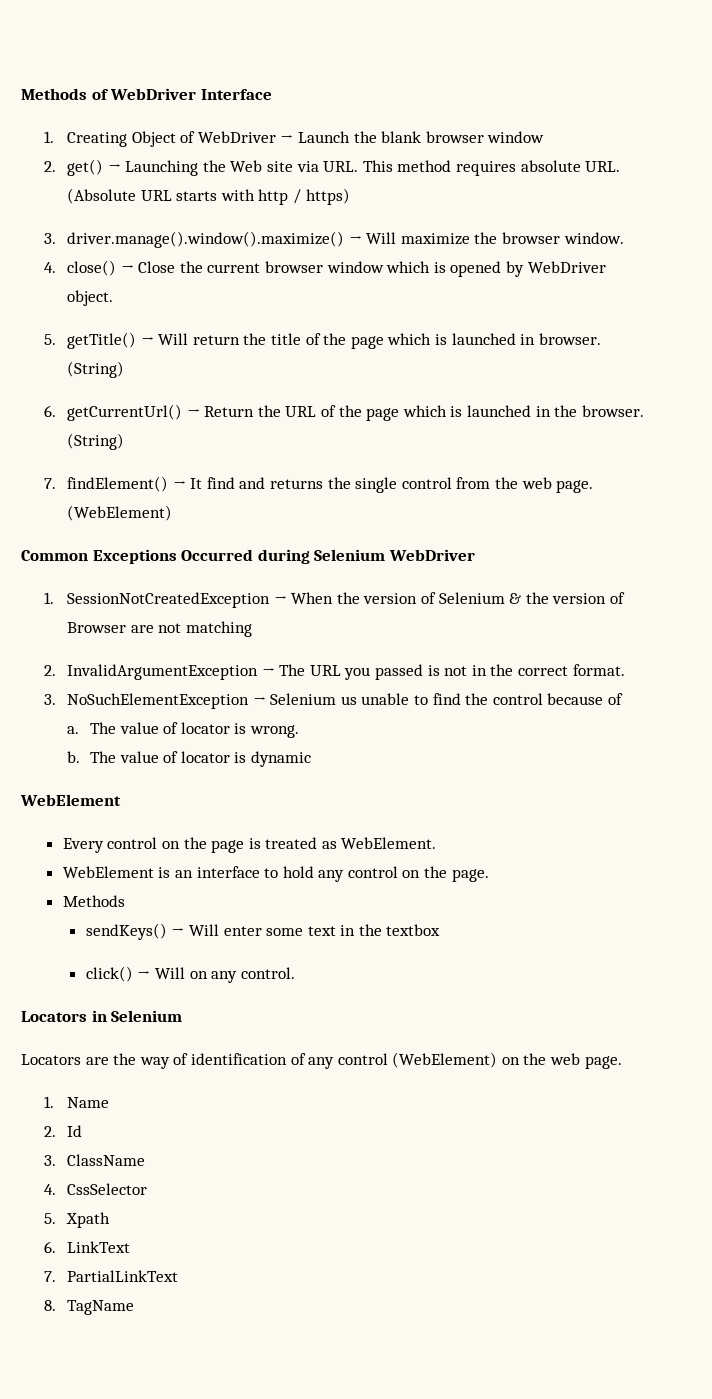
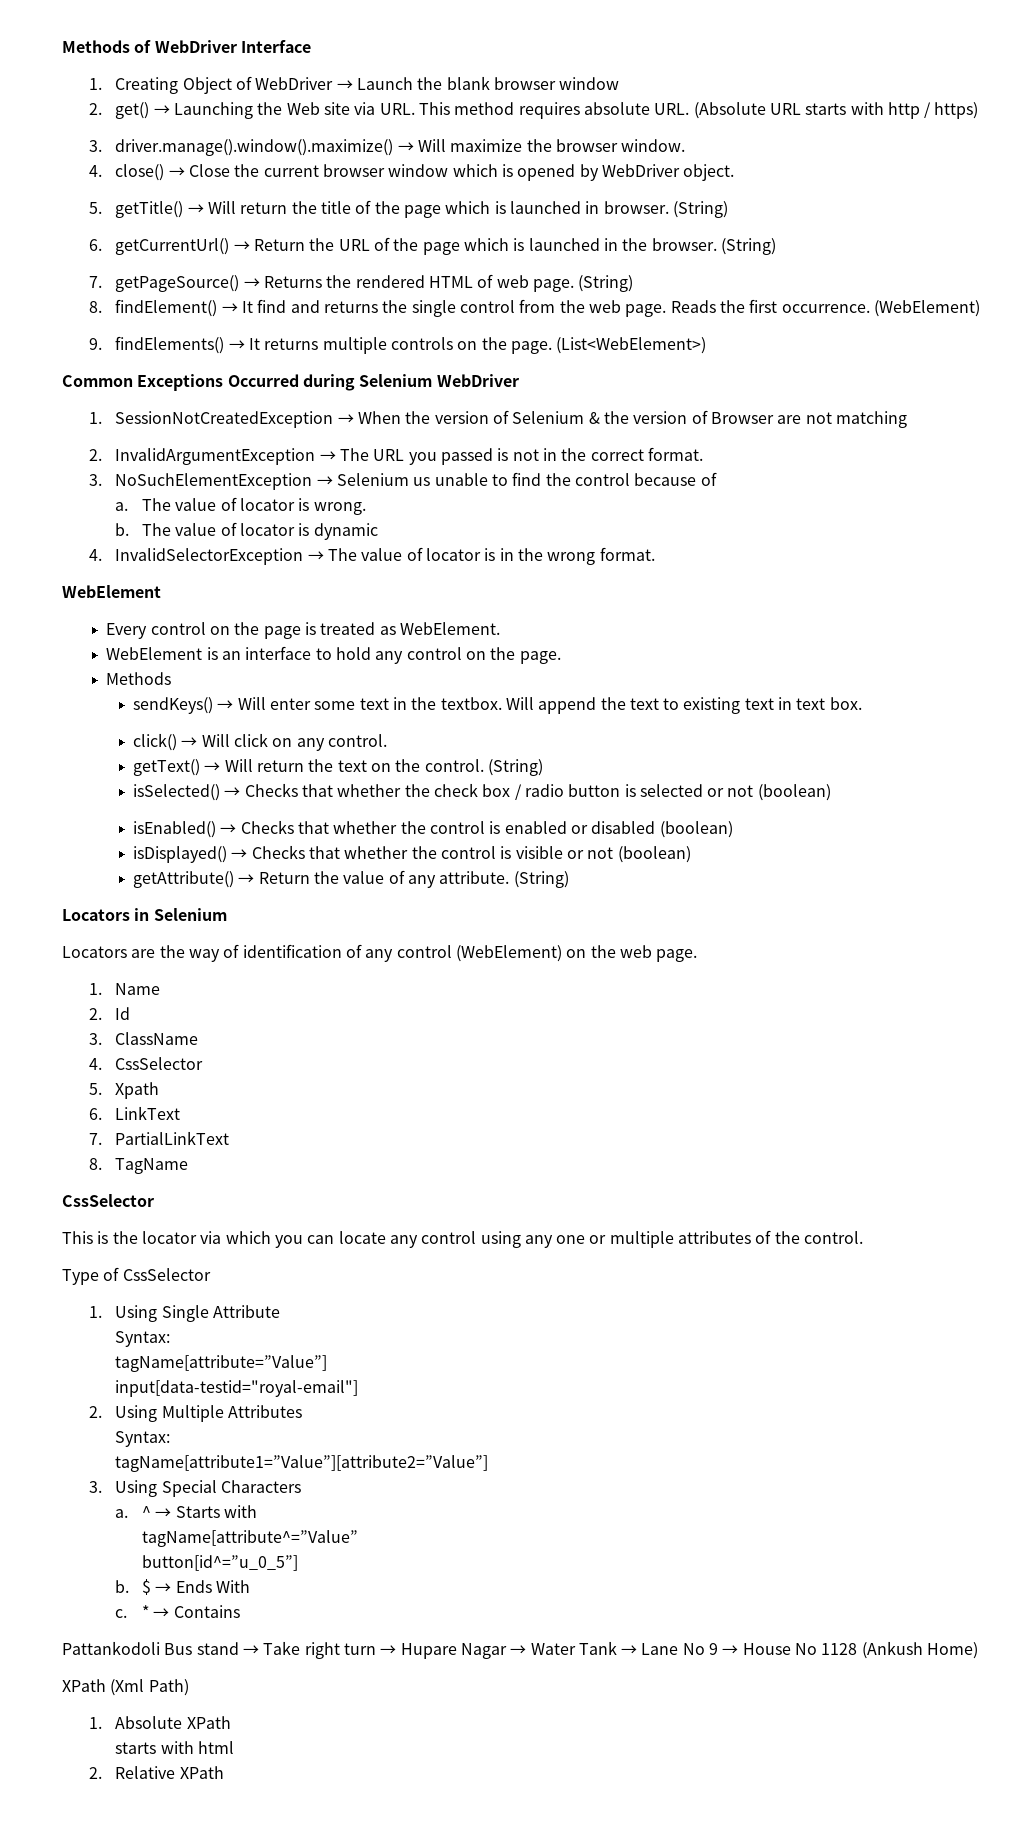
- 7. findElement() → It find and returns the single control from the web page. (WebElement)
+ 7. getPageSource() → Returns the rendered HTML of web page. (String)
+ 8. findElement() → It find and returns the single control from the web page. Reads the first occurrence. (WebElement)
+ 9. findElements() → It returns multiple controls on the page. (List<WebElement>)
+ 4. InvalidSelectorException → The value of locator is in the wrong format.
- sendKeys() → Will enter some text in the textbox
+ sendKeys() → Will enter some text in the textbox. Will append the text to existing text in text box.
- click() → Will on any control.
+ click() → Will click on any control.
+ getText() → Will return the text on the control. (String)
+ isSelected() → Checks that whether the check box / radio button is selected or not (boolean)
+ isEnabled() → Checks that whether the control is enabled or disabled (boolean)
+ isDisplayed() → Checks that whether the control is visible or not (boolean)
+ getAttribute() → Return the value of any attribute. (String)
  8. TagName
+ CssSelector
+ This is the locator via which you can locate any control using any one or multiple attributes of the control.
+ Type of CssSelector
+ 1. Using Single Attribute
+ Syntax:
+ tagName[attribute=”Value”]
+ input[data-testid="royal-email"]
+ 2. Using Multiple Attributes
+ Syntax:
+ tagName[attribute1=”Value”][attribute2=”Value”]
+ 3. Using Special Characters
+ a. ^ → Starts with
+ tagName[attribute^=”Value”
+ button[id^=”u_0_5”]
+ b. $ → Ends With
+ c. * → Contains
+ Pattankodoli Bus stand → Take right turn → Hupare Nagar → Water Tank → Lane No 9 → House No 1128 (Ankush Home)
+ XPath (Xml Path)
+ 1. Absolute XPath
+ starts with html
+ 2. Relative XPath

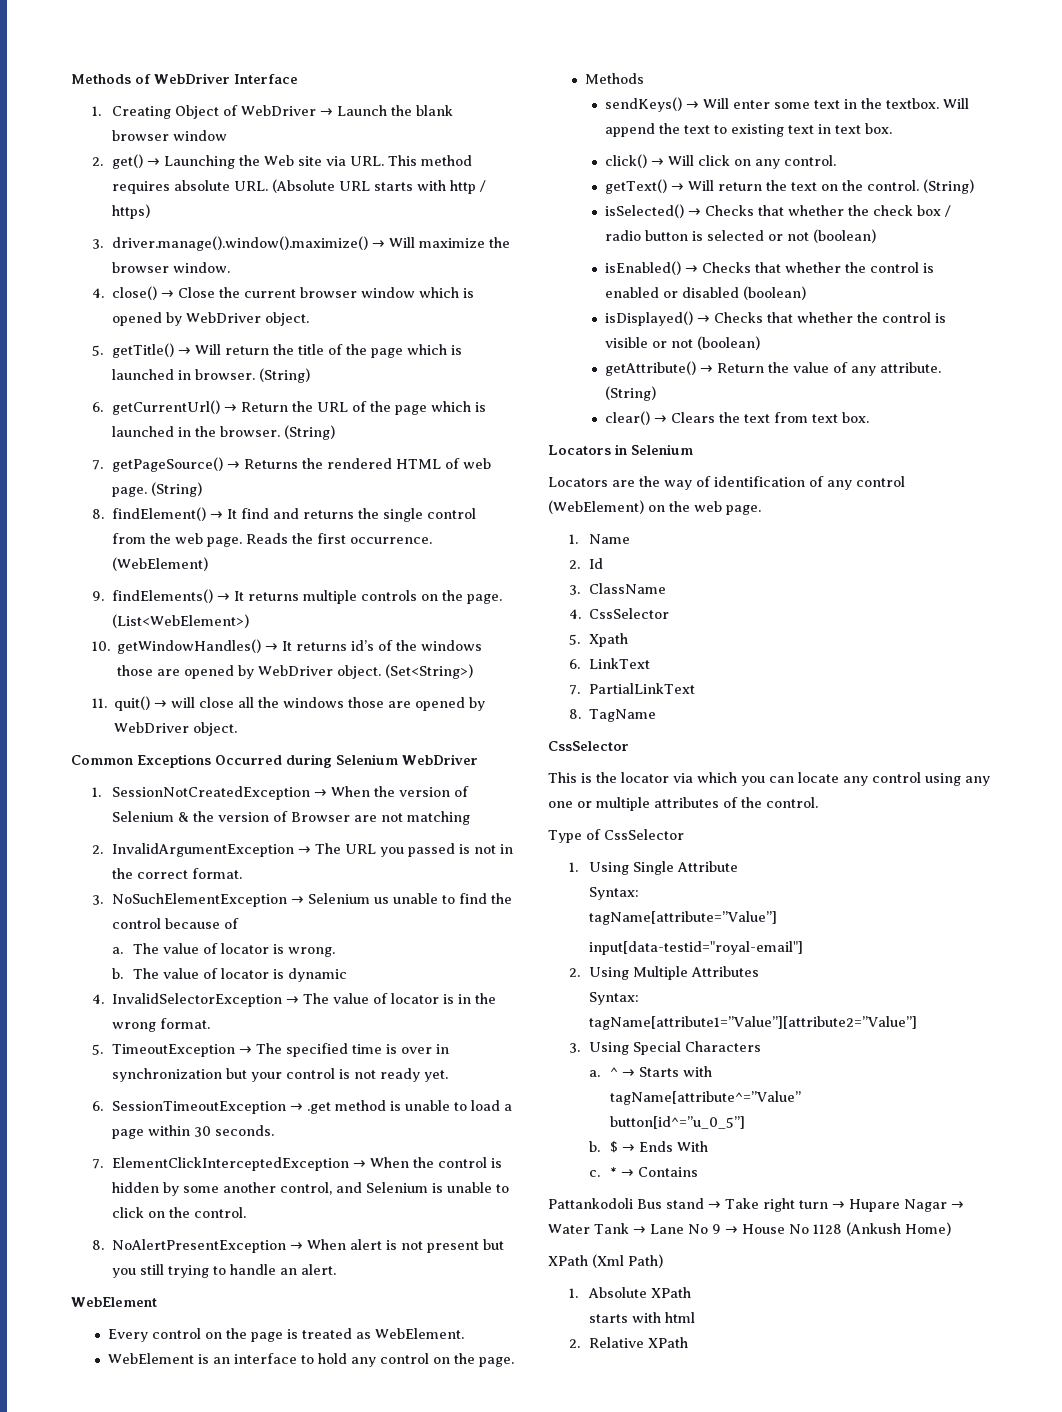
+ 10. getWindowHandles() → It returns id’s of the windows those are opened by WebDriver object. (Set<String>)
+ 11. quit() → will close all the windows those are opened by WebDriver object.
+ 5. TimeoutException → The specified time is over in synchronization but your control is not ready yet.
+ 6. SessionTimeoutException → .get method is unable to load a page within 30 seconds.
+ 7. ElementClickInterceptedException → When the control is hidden by some another control, and Selenium is unable to click on the control.
+ 8. NoAlertPresentException → When alert is not present but you still trying to handle an alert.
+ clear() → Clears the text from text box.

